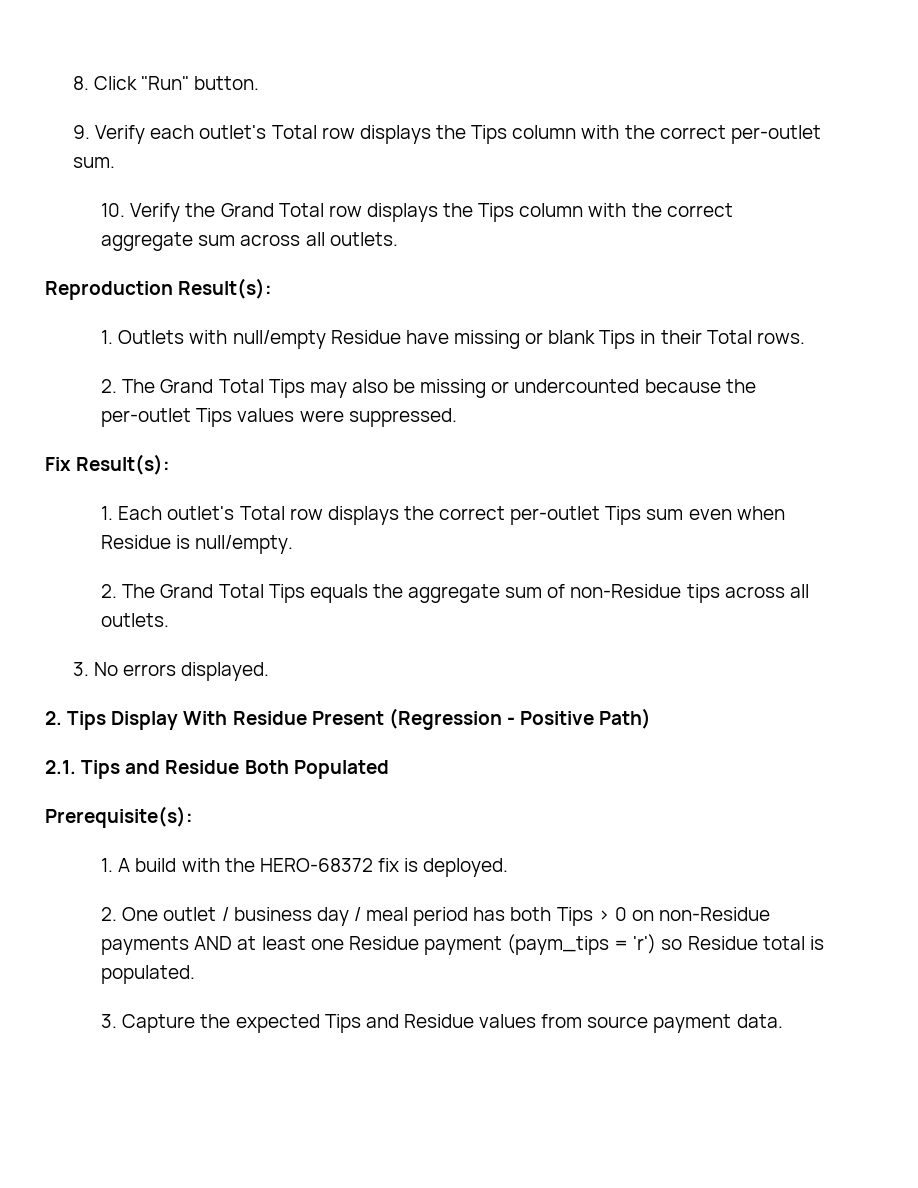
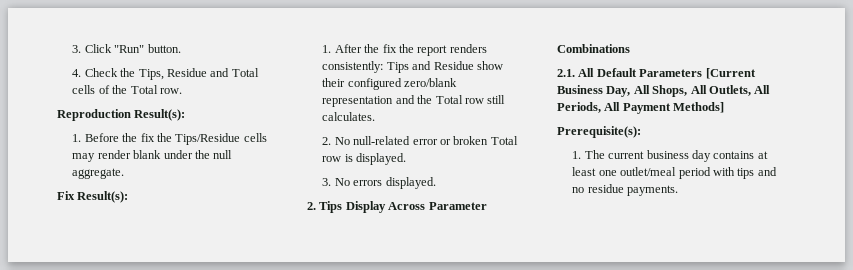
- 8. Click "Run" button.
+ 3. Click "Run" button.
- 9. Verify each outlet's Total row displays the Tips column with the correct per-outlet sum.
- 10. Verify the Grand Total row displays the Tips column with the correct aggregate sum across all outlets.
+ 4. Check the Tips, Residue and Total cells of the Total row.
  Reproduction Result(s):
- 1. Outlets with null/empty Residue have missing or blank Tips in their Total rows.
- 2. The Grand Total Tips may also be missing or undercounted because the per-outlet Tips values were suppressed.
+ 1. Before the fix the Tips/Residue cells may render blank under the null aggregate.
  Fix Result(s):
- 1. Each outlet's Total row displays the correct per-outlet Tips sum even when Residue is null/empty.
- 2. The Grand Total Tips equals the aggregate sum of non-Residue tips across all outlets.
+ 1. After the fix the report renders consistently: Tips and Residue show their configured zero/blank representation and the Total row still calculates.
+ 2. No null-related error or broken Total row is displayed.
- 2. Tips Display With Residue Present (Regression - Positive Path)
- 2.1. Tips and Residue Both Populated
+ 2. Tips Display Across Parameter Combinations
+ 2.1. All Default Parameters [Current Business Day, All Shops, All Outlets, All Periods, All Payment Methods]
  Prerequisite(s):
- 1. A build with the HERO-68372 fix is deployed.
- 2. One outlet / business day / meal period has both Tips > 0 on non-Residue payments AND at least one Residue payment (paym_tips = 'r') so Residue total is populated.
- 3. Capture the expected Tips and Residue values from source payment data.
+ 1. The current business day contains at least one outlet/meal period with tips and no residue payments.

